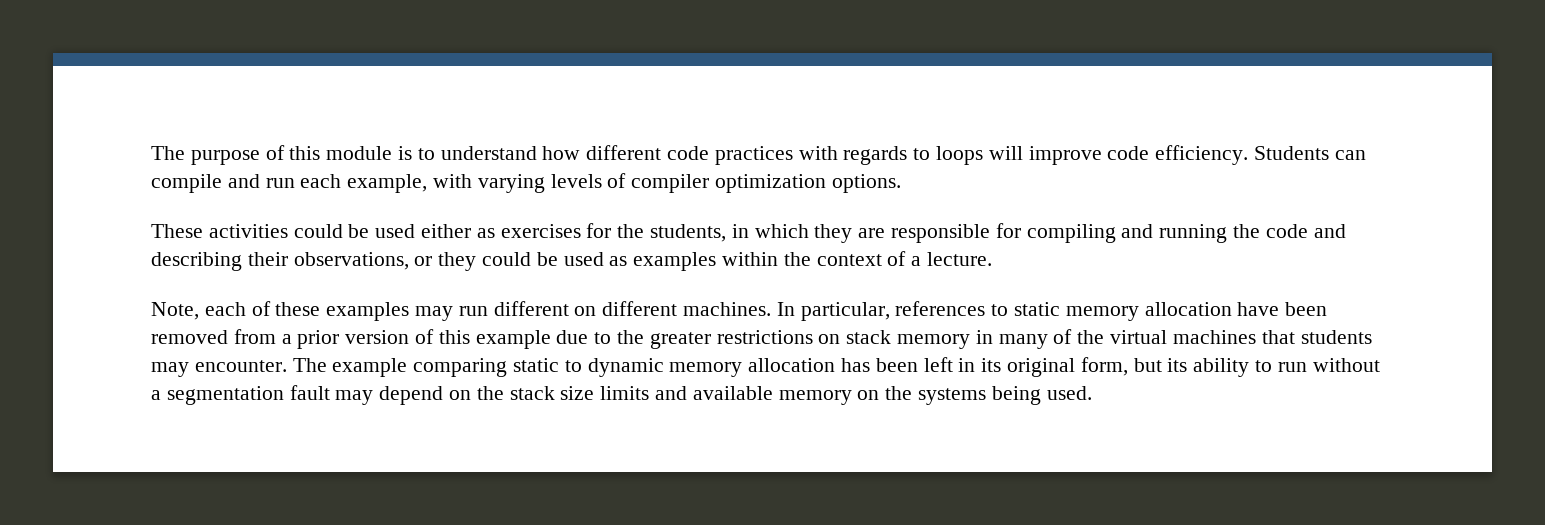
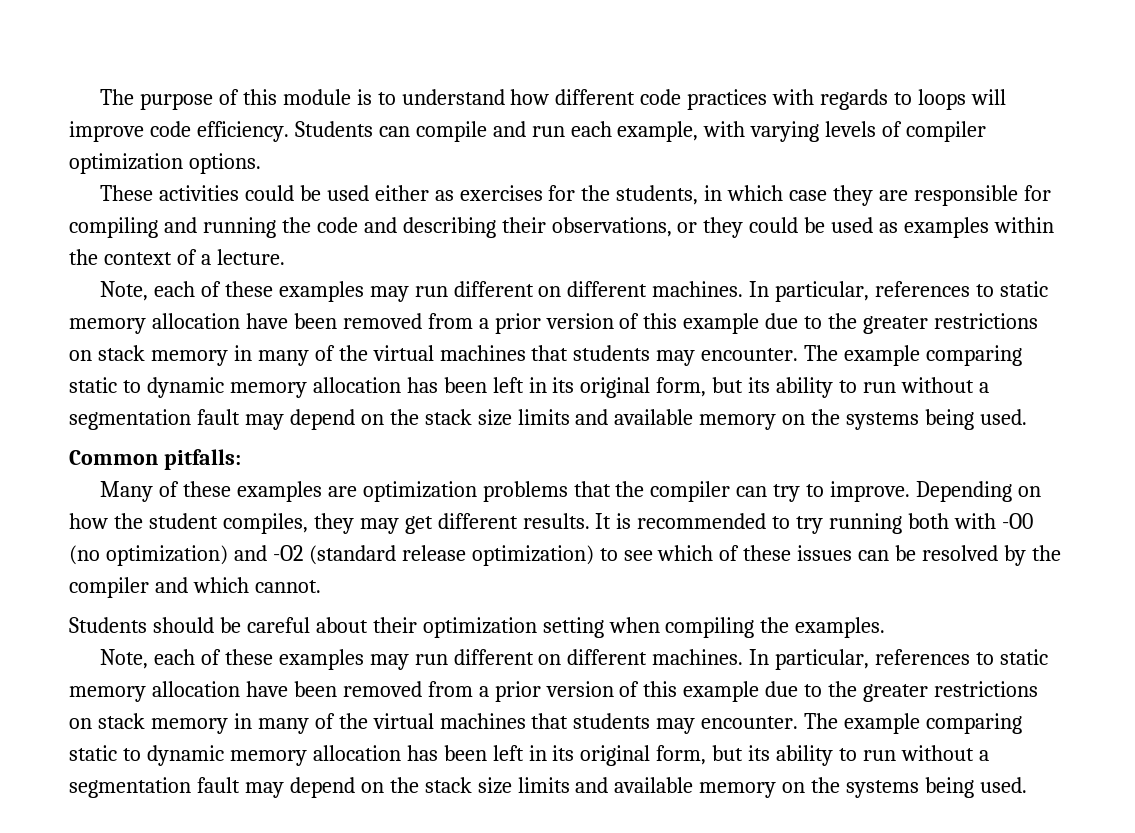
- These activities could be used either as exercises for the students, in which they are responsible for compiling and running the code and describing their observations, or they could be used as examples within the context of a lecture.
+ These activities could be used either as exercises for the students, in which case they are responsible for compiling and running the code and describing their observations, or they could be used as examples within the context of a lecture.
+ Common pitfalls:
+ Many of these examples are optimization problems that the compiler can try to improve. Depending on how the student compiles, they may get different results. It is recommended to try running both with -O0 (no optimization) and -O2 (standard release optimization) to see which of these issues can be resolved by the compiler and which cannot.
+ Students should be careful about their optimization setting when compiling the examples.
+ Note, each of these examples may run different on different machines. In particular, references to static memory allocation have been removed from a prior version of this example due to the greater restrictions on stack memory in many of the virtual machines that students may encounter. The example comparing static to dynamic memory allocation has been left in its original form, but its ability to run without a segmentation fault may depend on the stack size limits and available memory on the systems being used.

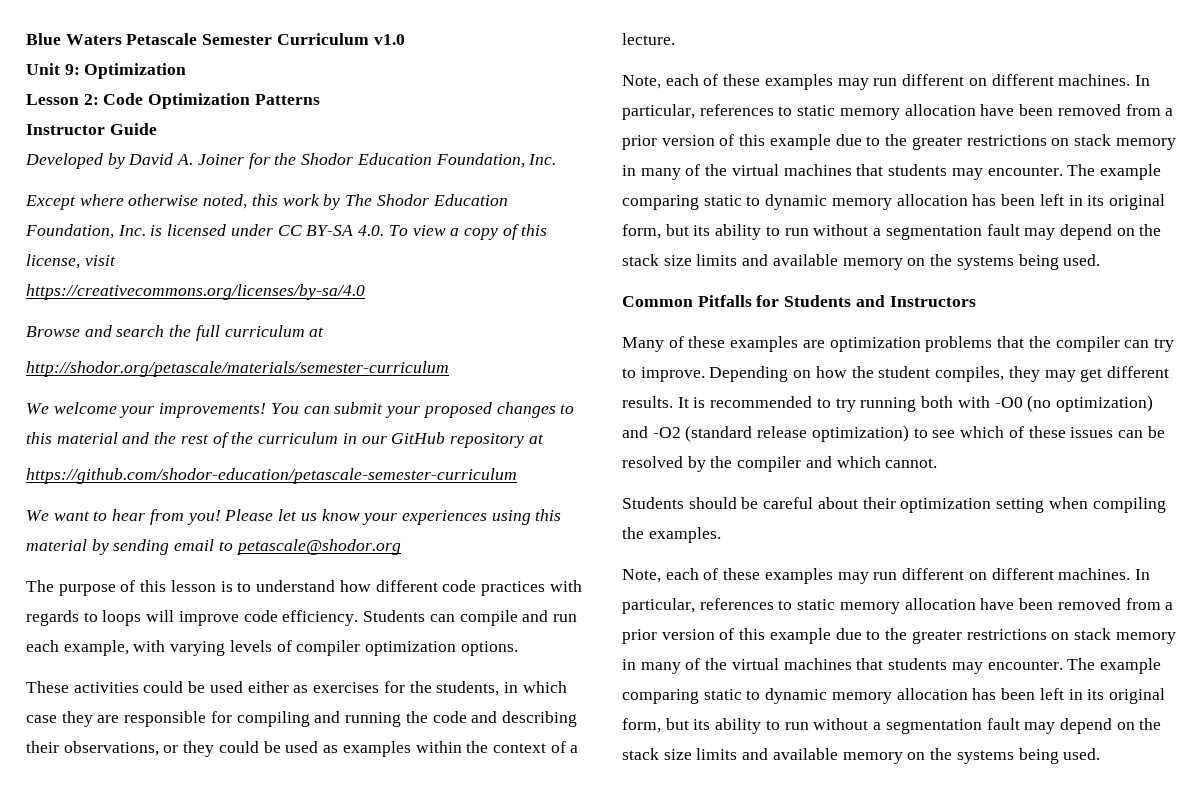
+ Blue Waters Petascale Semester Curriculum v1.0
+ Unit 9: Optimization
+ Lesson 2: Code Optimization Patterns
+ Instructor Guide
+ Developed by David A. Joiner for the Shodor Education Foundation, Inc.
+ Except where otherwise noted, this work by The Shodor Education Foundation, Inc. is licensed under CC BY-SA 4.0. To view a copy of this license, visit
+ https://creativecommons.org/licenses/by-sa/4.0
+ Browse and search the full curriculum at
+ http://shodor.org/petascale/materials/semester-curriculum
+ We welcome your improvements! You can submit your proposed changes to this material and the rest of the curriculum in our GitHub repository at
+ https://github.com/shodor-education/petascale-semester-curriculum
+ We want to hear from you! Please let us know your experiences using this material by sending email to petascale@shodor.org
- The purpose of this module is to understand how different code practices with regards to loops will improve code efficiency.
+ The purpose of this lesson is to understand how different code practices with regards to loops will improve code efficiency.
- Common pitfalls:
+ Common Pitfalls for Students and Instructors

